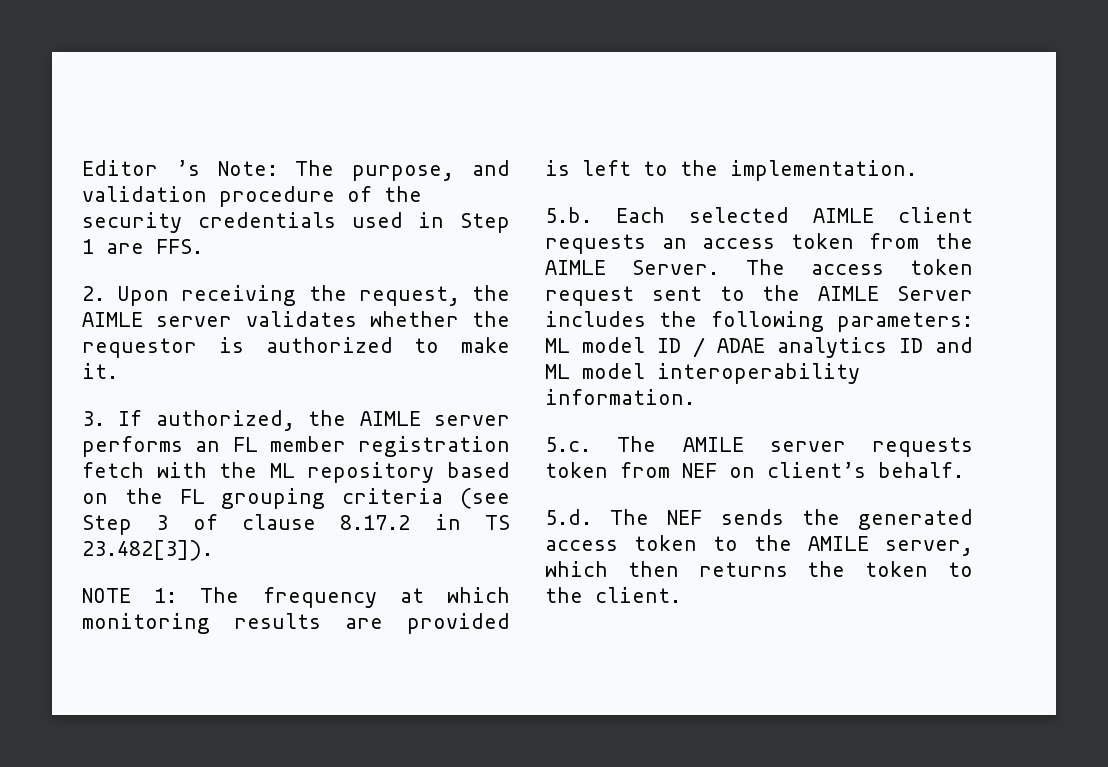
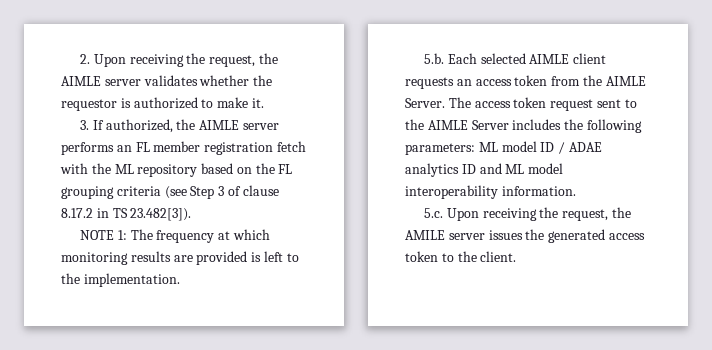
- Editor ’s Note: The purpose, and validation procedure of the security credentials used in Step 1 are FFS.
- 5.c. The AMILE server requests token from NEF on client’s behalf.
- 5.d. The NEF sends the generated access token to the AMILE server, which then returns the token to the client.
+ 5.c. Upon receiving the request, the AMILE server issues the generated access token to the client.

